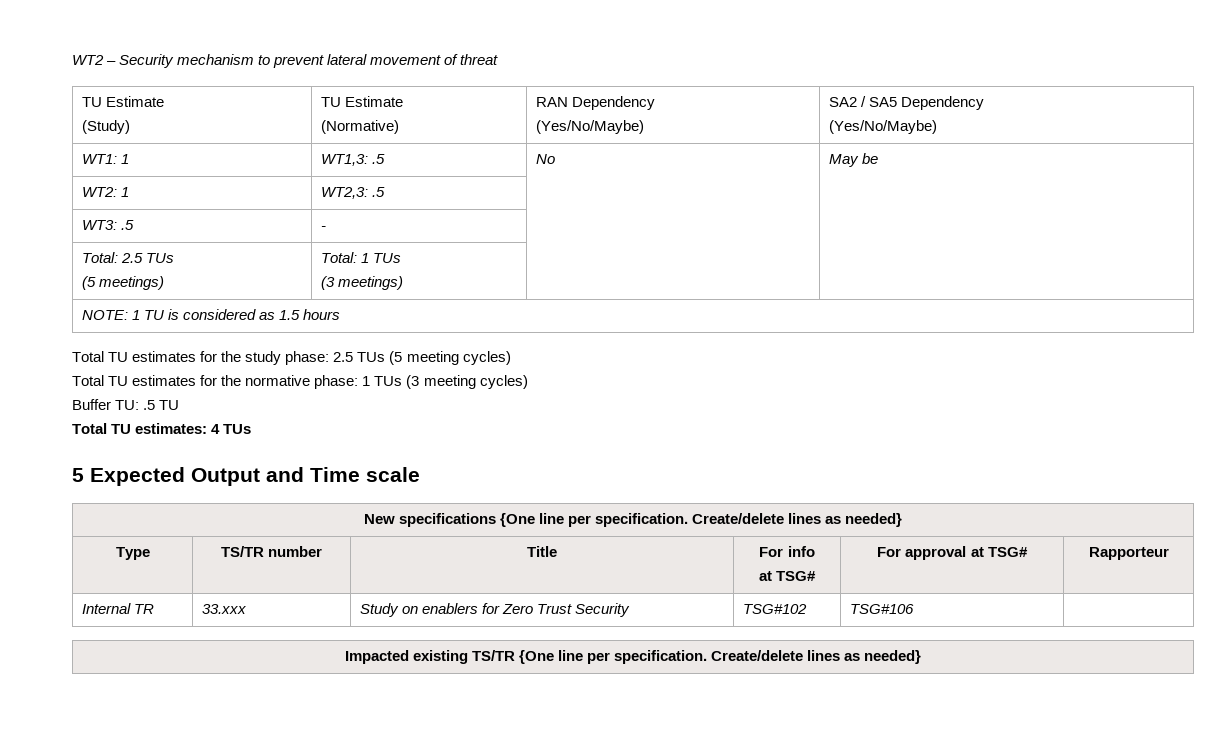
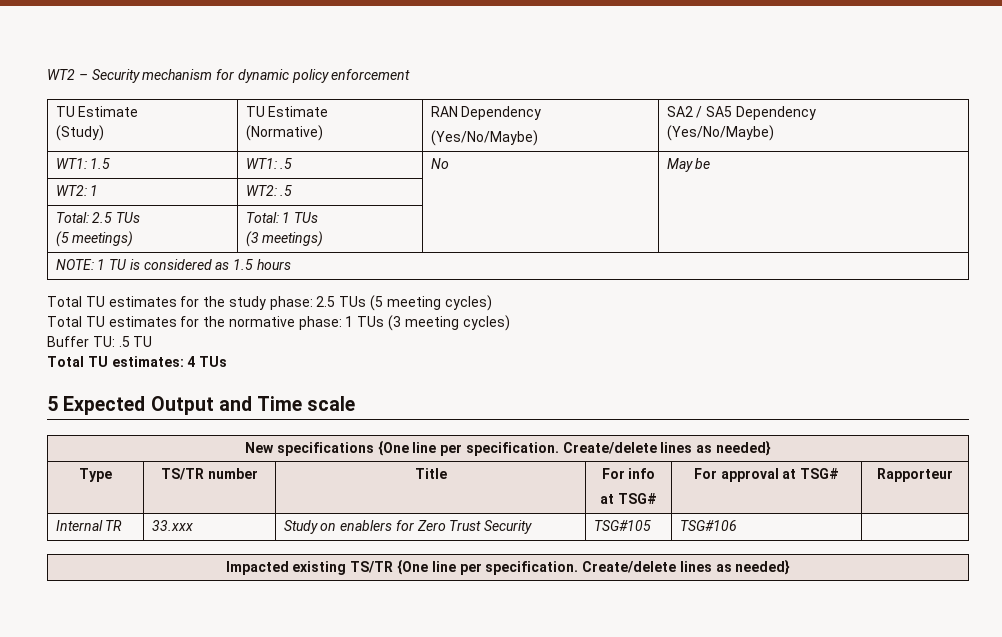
- WT2 – Security mechanism to prevent lateral movement of threat
+ WT2 – Security mechanism for dynamic policy enforcement
- WT1: 1 | WT1,3: .5 | No | May be
+ WT1: 1.5 | WT1: .5 | No | May be
- WT2: 1 | WT2,3: .5 | |
+ WT2: 1 | WT2: .5 | |
- WT3: .5 | - | |
- Internal TR | 33.xxx | Study on enablers for Zero Trust Security | TSG#102 | TSG#106 |
+ Internal TR | 33.xxx | Study on enablers for Zero Trust Security | TSG#105 | TSG#106 |

